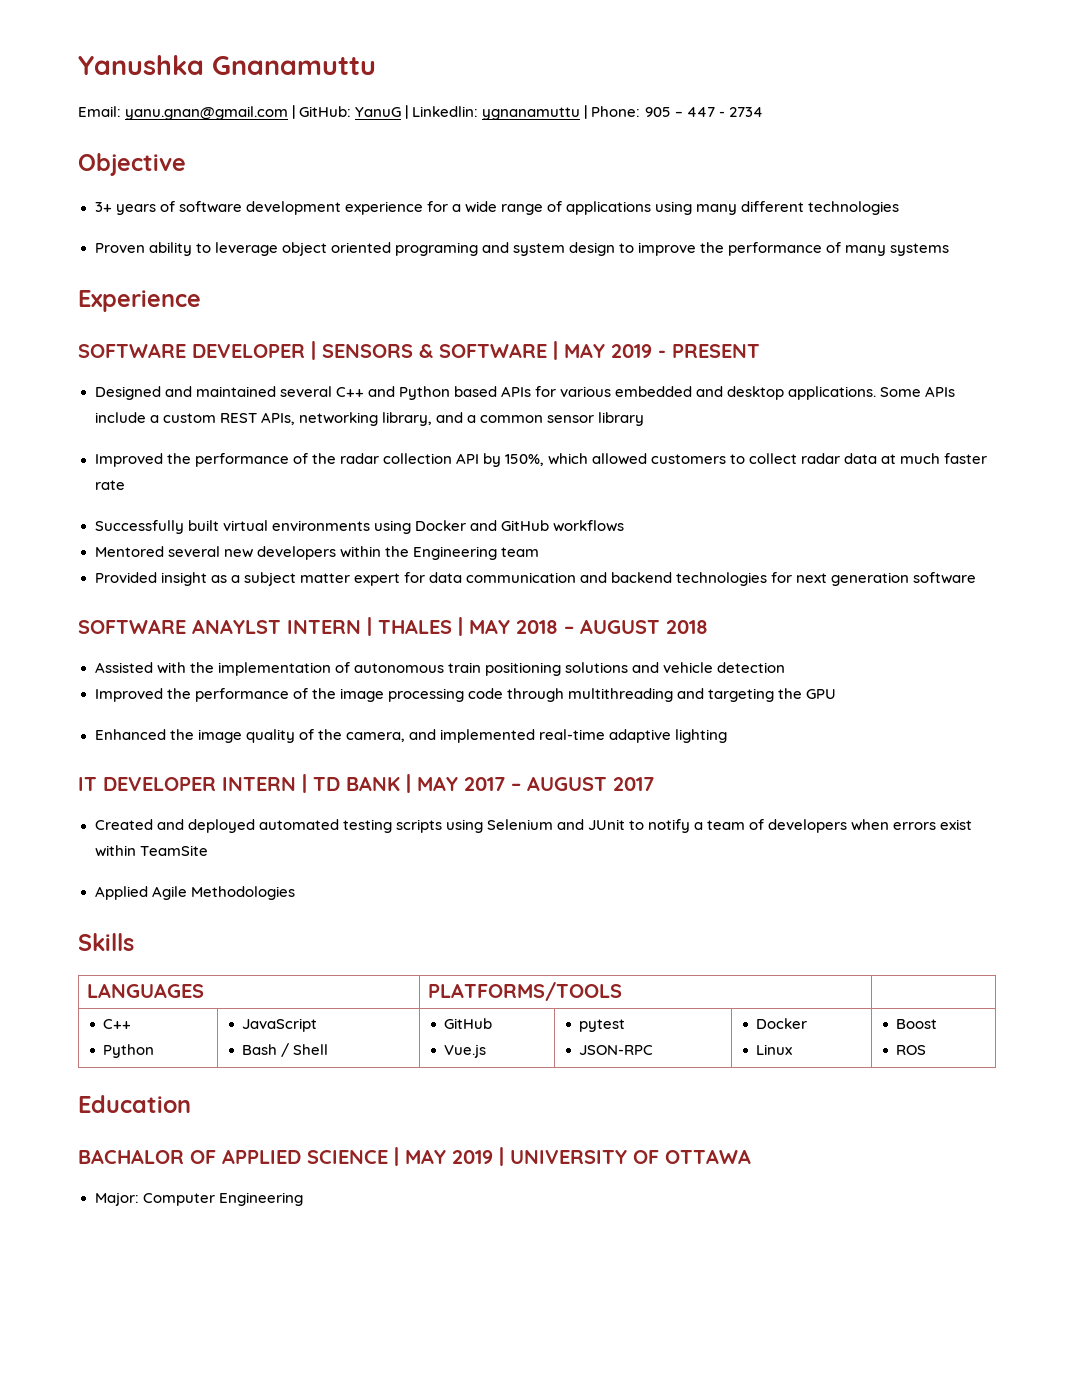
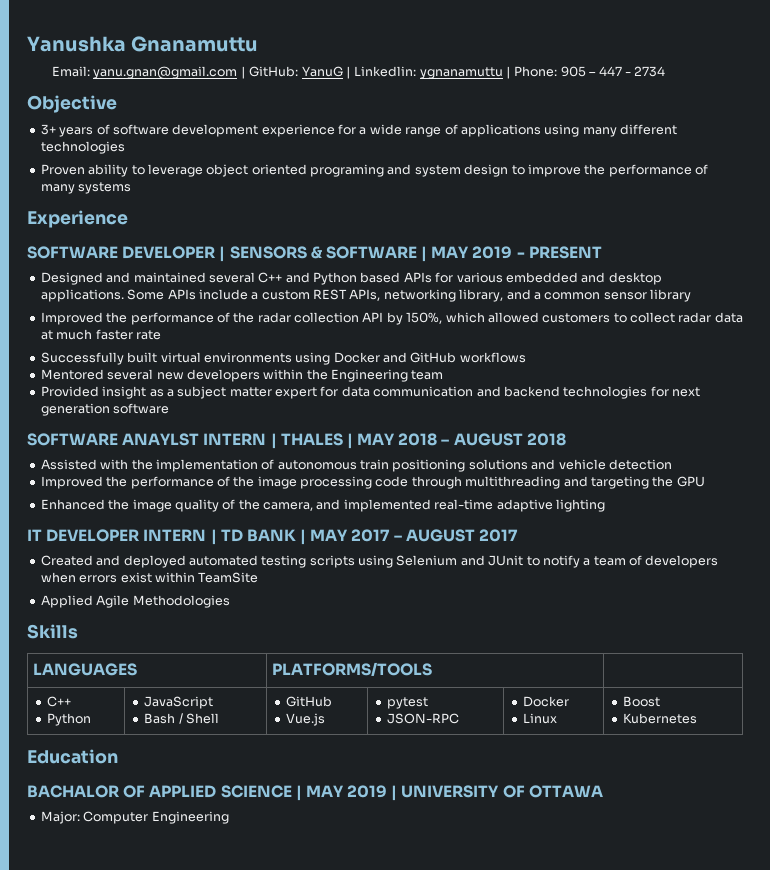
  LANGUAGES | PLATFORMS/TOOLS |
  C++
  Python | JavaScript
  Bash / Shell | GitHub
  Vue.js | pytest
  JSON-RPC | Docker
  Linux | Boost
- ROS
+ Kubernetes

